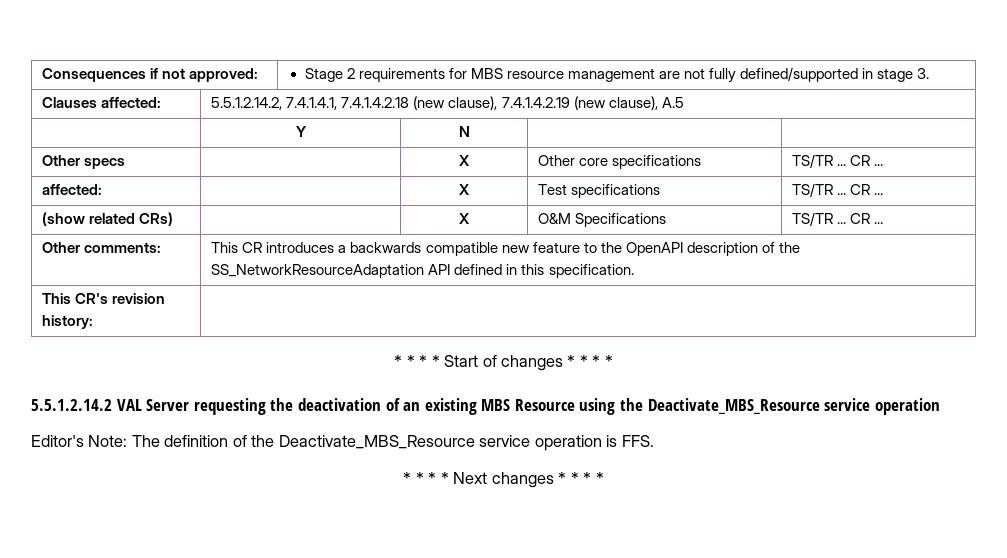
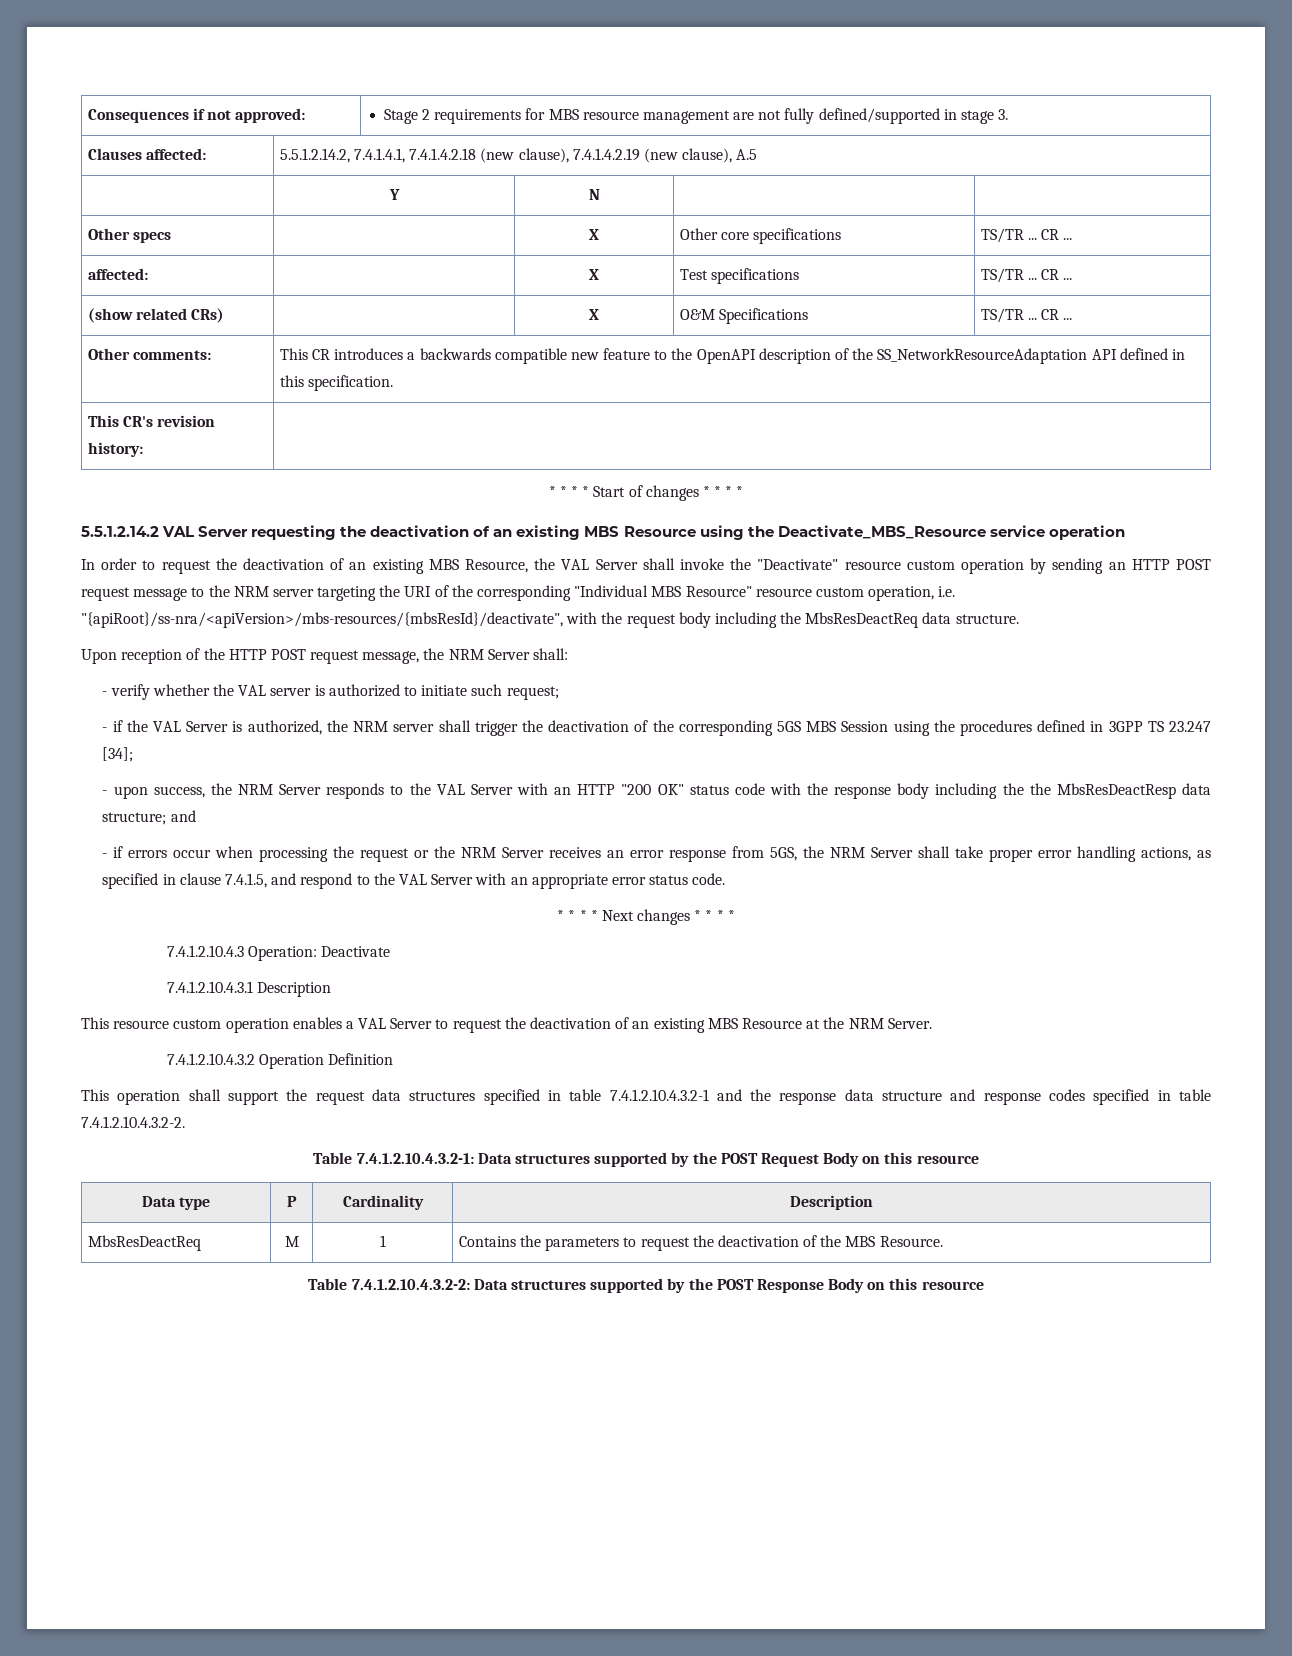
- Editor's Note: The definition of the Deactivate_MBS_Resource service operation is FFS.
+ In order to request the deactivation of an existing MBS Resource, the VAL Server shall invoke the "Deactivate" resource custom operation by sending an HTTP POST request message to the NRM server targeting the URI of the corresponding "Individual MBS Resource" resource custom operation, i.e. "{apiRoot}/ss-nra/<apiVersion>/mbs-resources/{mbsResId}/deactivate", with the request body including the MbsResDeactReq data structure.
+ Upon reception of the HTTP POST request message, the NRM Server shall:
+ - verify whether the VAL server is authorized to initiate such request;
+ - if the VAL Server is authorized, the NRM server shall trigger the deactivation of the corresponding 5GS MBS Session using the procedures defined in 3GPP TS 23.247 [34];
+ - upon success, the NRM Server responds to the VAL Server with an HTTP "200 OK" status code with the response body including the the MbsResDeactResp data structure; and
+ - if errors occur when processing the request or the NRM Server receives an error response from 5GS, the NRM Server shall take proper error handling actions, as specified in clause 7.4.1.5, and respond to the VAL Server with an appropriate error status code.
+ 7.4.1.2.10.4.3 Operation: Deactivate
+ 7.4.1.2.10.4.3.1 Description
+ This resource custom operation enables a VAL Server to request the deactivation of an existing MBS Resource at the NRM Server.
+ 7.4.1.2.10.4.3.2 Operation Definition
+ This operation shall support the request data structures specified in table 7.4.1.2.10.4.3.2-1 and the response data structure and response codes specified in table 7.4.1.2.10.4.3.2-2.
+ Table 7.4.1.2.10.4.3.2-1: Data structures supported by the POST Request Body on this resource
+ Data type | P | Cardinality | Description
+ MbsResDeactReq | M | 1 | Contains the parameters to request the deactivation of the MBS Resource.
+ Table 7.4.1.2.10.4.3.2-2: Data structures supported by the POST Response Body on this resource

